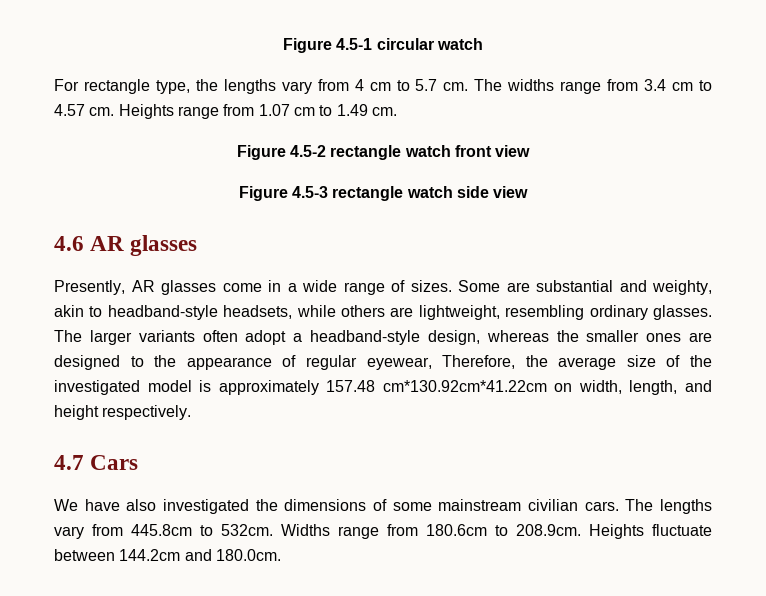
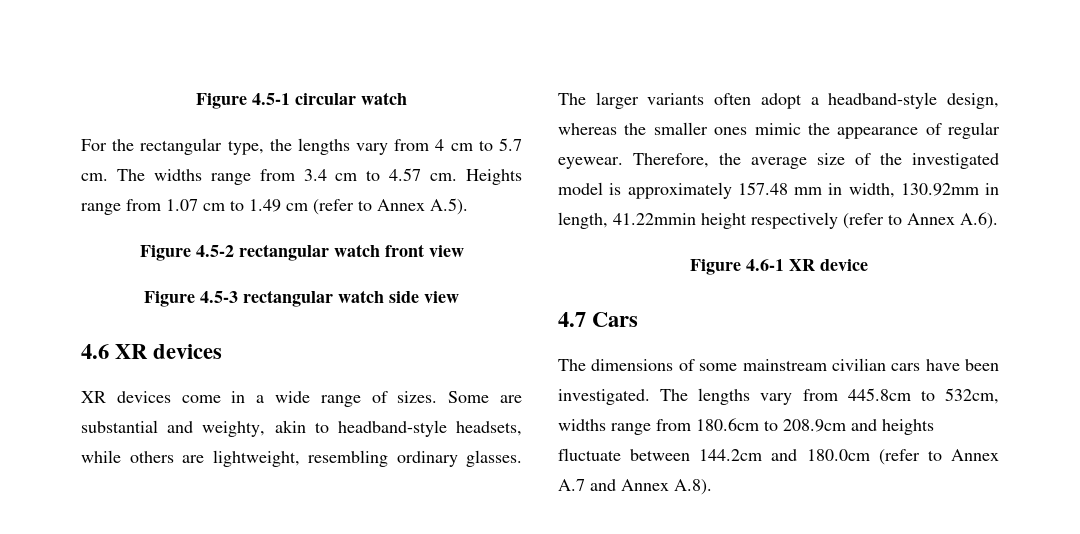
- For rectangle type, the lengths vary from 4 cm to 5.7 cm.
+ For the rectangular type, the lengths vary from 4 cm to 5.7 cm.
- Heights range from 1.07 cm to 1.49 cm.
+ Heights range from 1.07 cm to 1.49 cm (refer to Annex A.5).
- Figure 4.5-2 rectangle watch front view
+ Figure 4.5-2 rectangular watch front view
- Figure 4.5-3 rectangle watch side view
+ Figure 4.5-3 rectangular watch side view
- 4.6 AR glasses
- Presently, AR glasses come in a wide range of sizes.
+ 4.6 XR devices
+ XR devices come in a wide range of sizes.
- The larger variants often adopt a headband-style design, whereas the smaller ones are designed to the appearance of regular eyewear, Therefore, the average size of the investigated model is approximately 157.48 cm*130.92cm*41.22cm on width, length, and height respectively.
+ The larger variants often adopt a headband-style design, whereas the smaller ones mimic the appearance of regular eyewear. Therefore, the average size of the investigated model is approximately 157.48 mm in width, 130.92mm in length, 41.22mmin height respectively (refer to Annex A.6).
+ Figure 4.6-1 XR device
  4.7 Cars
- We have also investigated the dimensions of some mainstream civilian cars.
+ The dimensions of some mainstream civilian cars have been investigated.
- The lengths vary from 445.8cm to 532cm. Widths range from 180.6cm to 208.9cm. Heights fluctuate between 144.2cm and 180.0cm.
+ The lengths vary from 445.8cm to 532cm, widths range from 180.6cm to 208.9cm and heights fluctuate between 144.2cm and 180.0cm (refer to Annex A.7 and Annex A.8).

